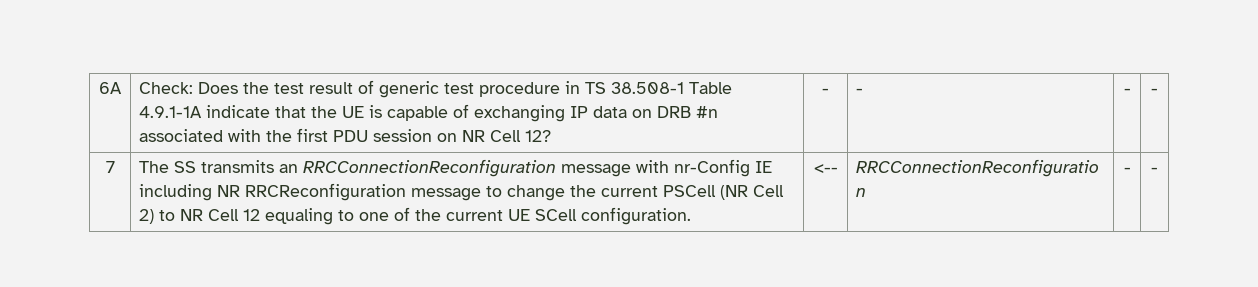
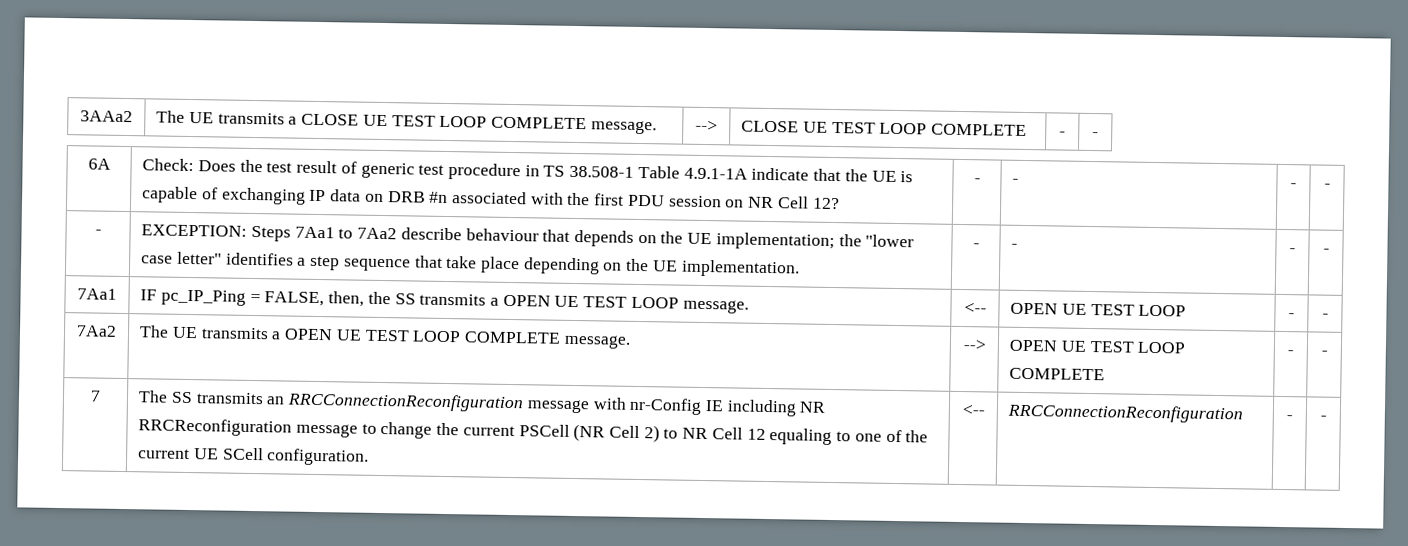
+ 3AAa2 | The UE transmits a CLOSE UE TEST LOOP COMPLETE message. | --> | CLOSE UE TEST LOOP COMPLETE | - | -
+ - | EXCEPTION: Steps 7Aa1 to 7Aa2 describe behaviour that depends on the UE implementation; the "lower case letter" identifies a step sequence that take place depending on the UE implementation. | - | - | - | -
+ 7Aa1 | IF pc_IP_Ping = FALSE, then, the SS transmits a OPEN UE TEST LOOP message. | <-- | OPEN UE TEST LOOP | - | -
+ 7Aa2 | The UE transmits a OPEN UE TEST LOOP COMPLETE message. | --> | OPEN UE TEST LOOP COMPLETE | - | -

